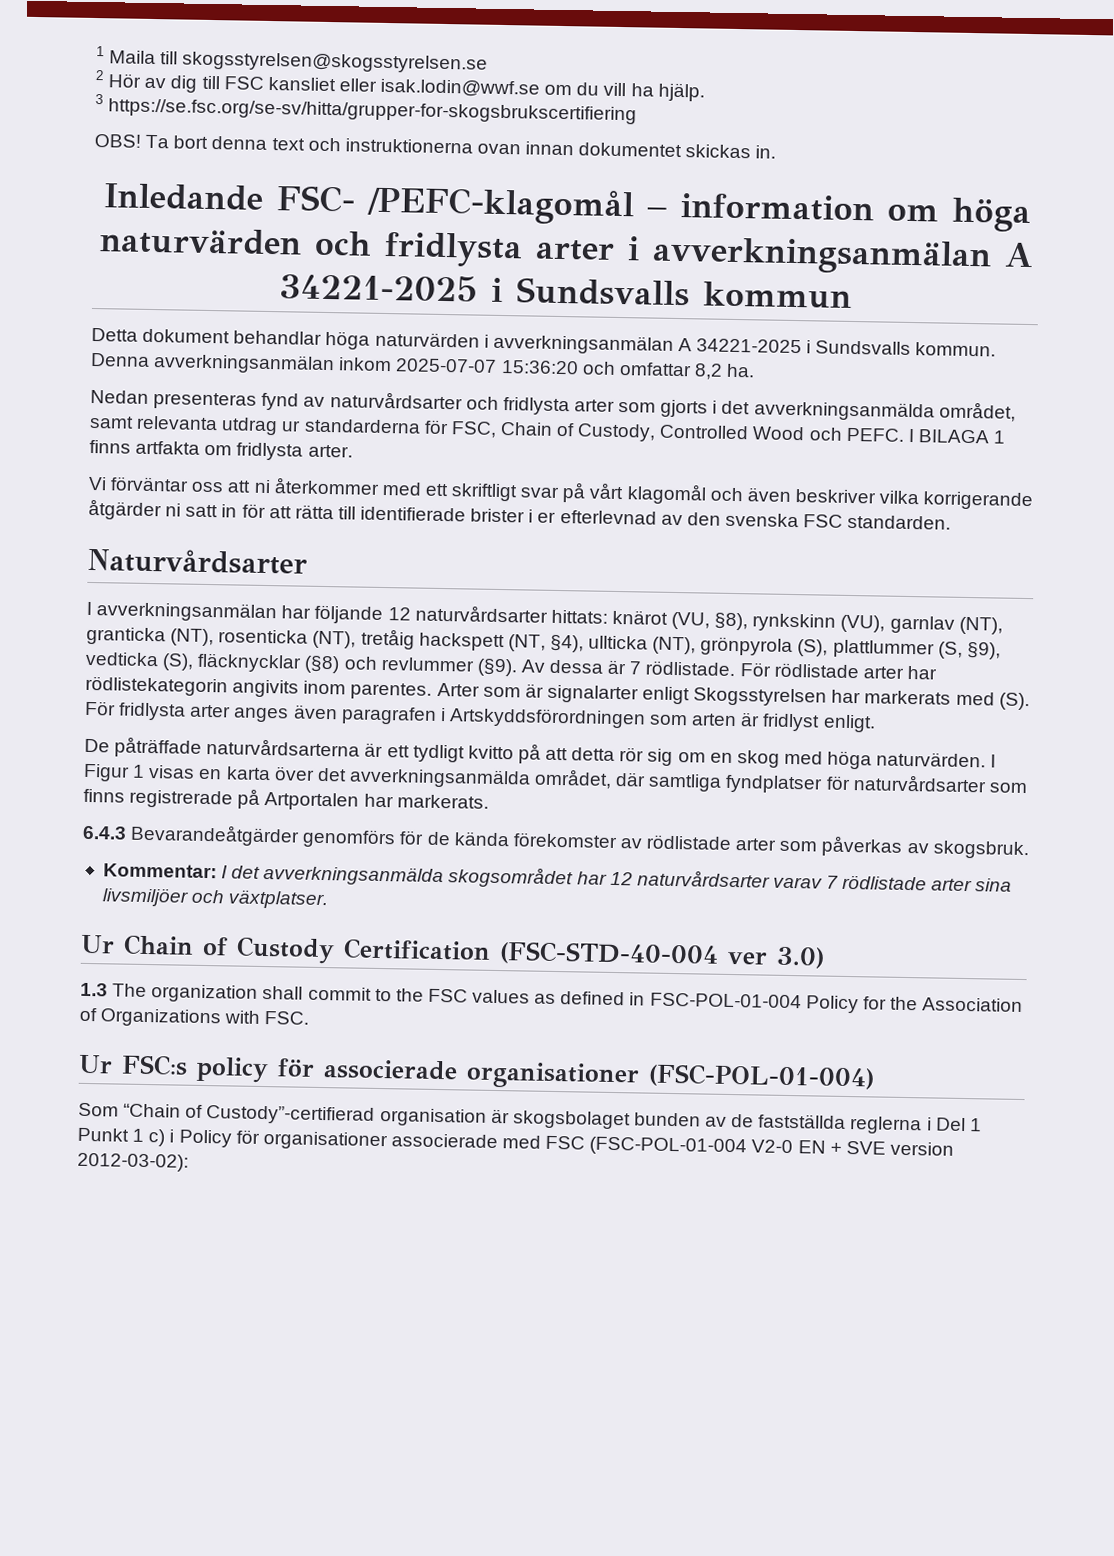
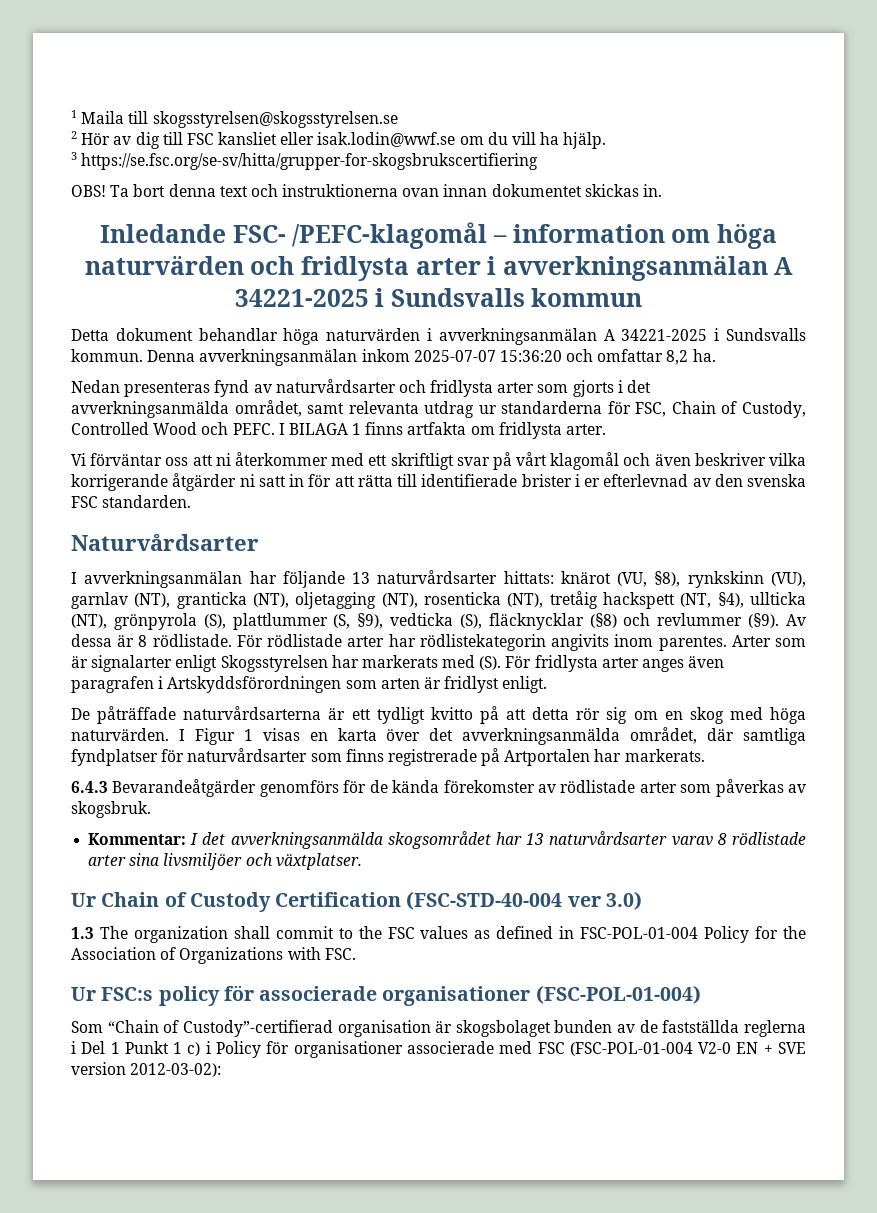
- I avverkningsanmälan har följande 12 naturvårdsarter hittats: knärot (VU, §8), rynkskinn (VU), garnlav (NT), granticka (NT), rosenticka (NT), tretåig hackspett (NT, §4), ullticka (NT), grönpyrola (S), plattlummer (S, §9), vedticka (S), fläcknycklar (§8) och revlummer (§9).
+ I avverkningsanmälan har följande 13 naturvårdsarter hittats: knärot (VU, §8), rynkskinn (VU), garnlav (NT), granticka (NT), oljetagging (NT), rosenticka (NT), tretåig hackspett (NT, §4), ullticka (NT), grönpyrola (S), plattlummer (S, §9), vedticka (S), fläcknycklar (§8) och revlummer (§9).
- Av dessa är 7 rödlistade.
+ Av dessa är 8 rödlistade.
- Kommentar: I det avverkningsanmälda skogsområdet har 12 naturvårdsarter varav 7 rödlistade arter sina livsmiljöer och växtplatser.
+ Kommentar: I det avverkningsanmälda skogsområdet har 13 naturvårdsarter varav 8 rödlistade arter sina livsmiljöer och växtplatser.

